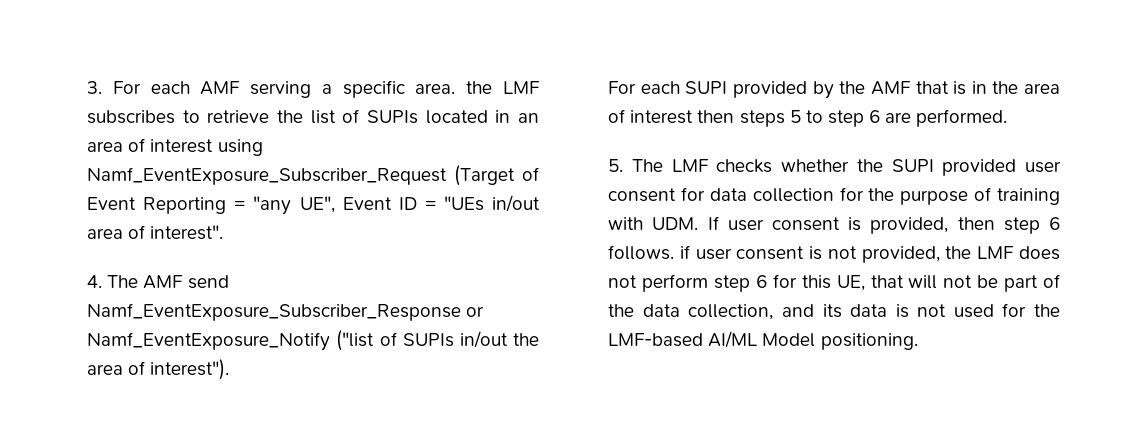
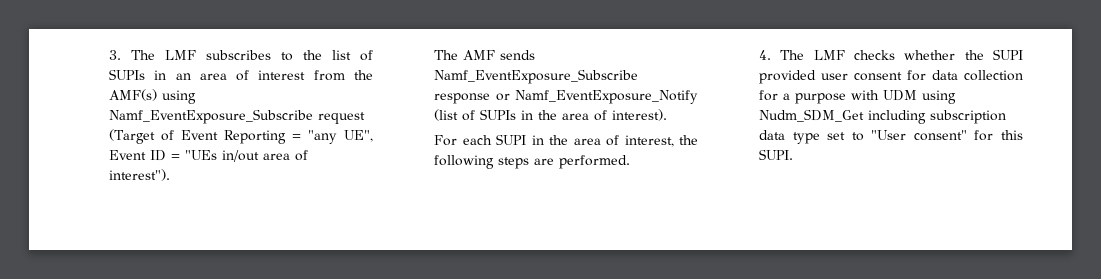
- 3. For each AMF serving a specific area. the LMF subscribes to retrieve the list of SUPIs located in an area of interest using Namf_EventExposure_Subscriber_Request (Target of Event Reporting = "any UE", Event ID = "UEs in/out area of interest".
- 4. The AMF send Namf_EventExposure_Subscriber_Response or Namf_EventExposure_Notify ("list of SUPIs in/out the area of interest").
+ 3. The LMF subscribes to the list of SUPIs in an area of interest from the AMF(s) using Namf_EventExposure_Subscribe request (Target of Event Reporting = "any UE", Event ID = "UEs in/out area of interest").
+ The AMF sends Namf_EventExposure_Subscribe response or Namf_EventExposure_Notify (list of SUPIs in the area of interest).
- For each SUPI provided by the AMF that is in the area of interest then steps 5 to step 6 are performed.
+ For each SUPI in the area of interest, the following steps are performed.
- 5. The LMF checks whether the SUPI provided user consent for data collection for the purpose of training with UDM. If user consent is provided, then step 6 follows. if user consent is not provided, the LMF does not perform step 6 for this UE, that will not be part of the data collection, and its data is not used for the LMF-based AI/ML Model positioning.
+ 4. The LMF checks whether the SUPI provided user consent for data collection for a purpose with UDM using Nudm_SDM_Get including subscription data type set to "User consent" for this SUPI.

